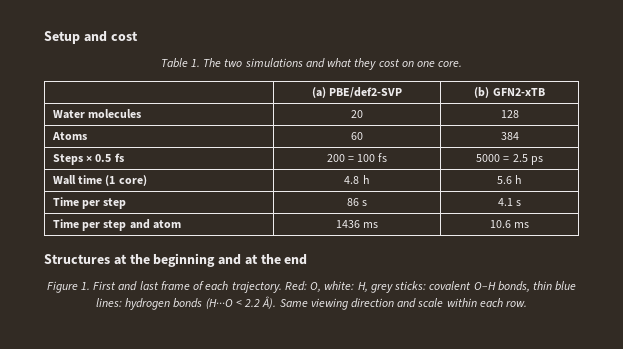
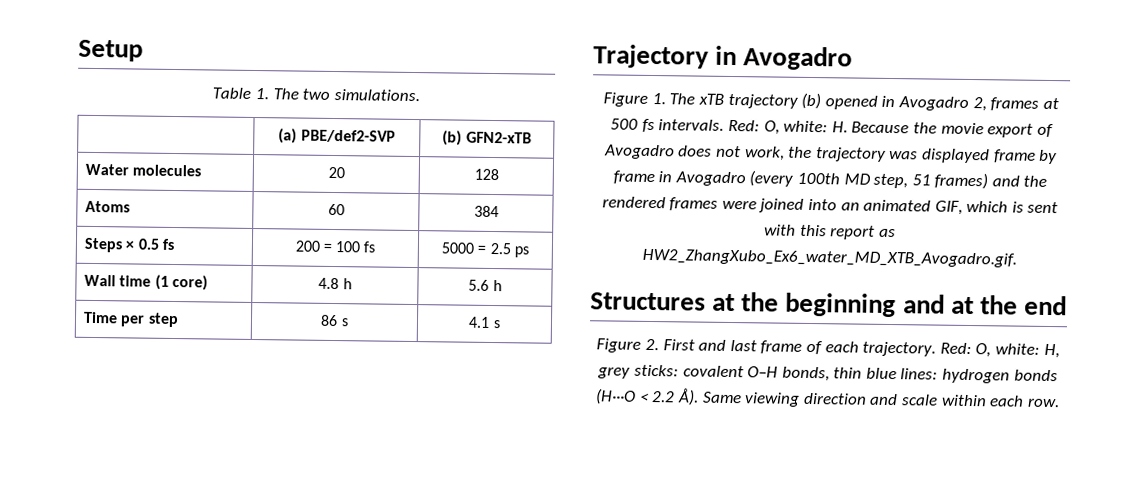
- Setup and cost
+ Setup
- Table 1. The two simulations and what they cost on one core.
+ Table 1. The two simulations.
- Time per step and atom | 1436 ms | 10.6 ms
+ Trajectory in Avogadro
+ Figure 1. The xTB trajectory (b) opened in Avogadro 2, frames at 500 fs intervals. Red: O, white: H. Because the movie export of Avogadro does not work, the trajectory was displayed frame by frame in Avogadro (every 100th MD step, 51 frames) and the rendered frames were joined into an animated GIF, which is sent with this report as HW2_ZhangXubo_Ex6_water_MD_XTB_Avogadro.gif.
- Figure 1. First and last frame of each trajectory.
+ Figure 2. First and last frame of each trajectory.

